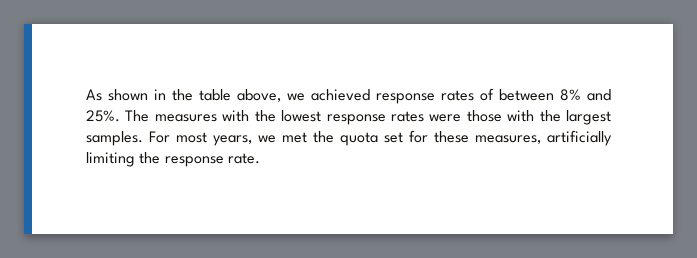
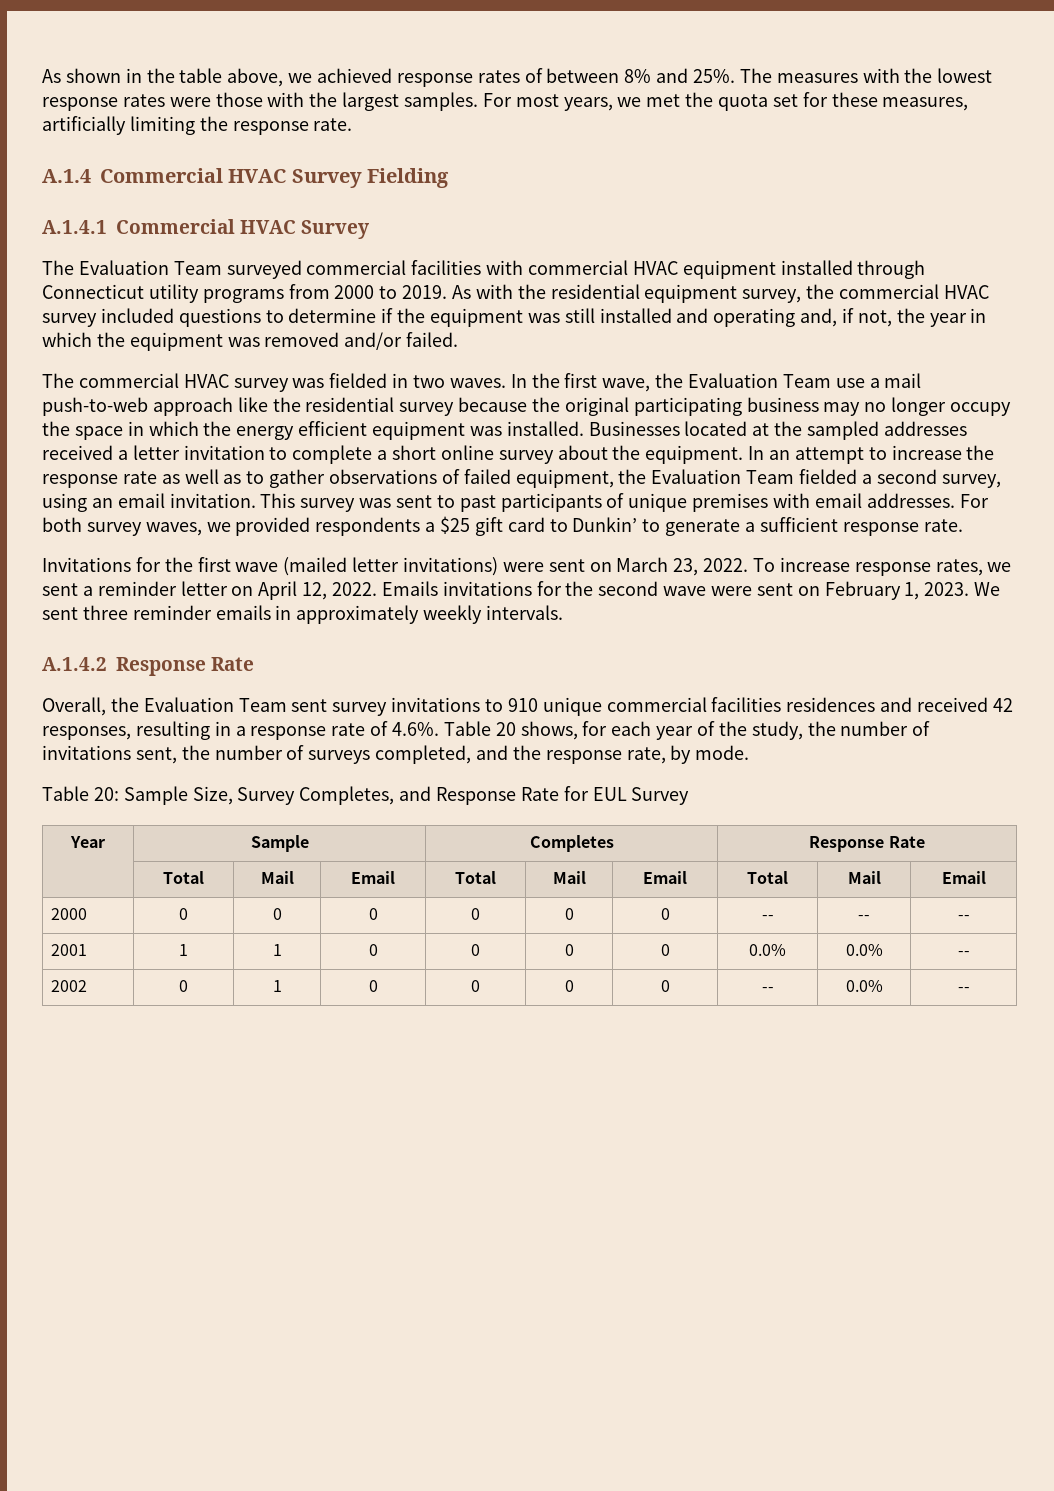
+ A.1.4 Commercial HVAC Survey Fielding
+ A.1.4.1 Commercial HVAC Survey
+ The Evaluation Team surveyed commercial facilities with commercial HVAC equipment installed through Connecticut utility programs from 2000 to 2019. As with the residential equipment survey, the commercial HVAC survey included questions to determine if the equipment was still installed and operating and, if not, the year in which the equipment was removed and/or failed.
+ The commercial HVAC survey was fielded in two waves. In the first wave, the Evaluation Team use a mail push-to-web approach like the residential survey because the original participating business may no longer occupy the space in which the energy efficient equipment was installed. Businesses located at the sampled addresses received a letter invitation to complete a short online survey about the equipment. In an attempt to increase the response rate as well as to gather observations of failed equipment, the Evaluation Team fielded a second survey, using an email invitation. This survey was sent to past participants of unique premises with email addresses. For both survey waves, we provided respondents a $25 gift card to Dunkin’ to generate a sufficient response rate.
+ Invitations for the first wave (mailed letter invitations) were sent on March 23, 2022. To increase response rates, we sent a reminder letter on April 12, 2022. Emails invitations for the second wave were sent on February 1, 2023. We sent three reminder emails in approximately weekly intervals.
+ A.1.4.2 Response Rate
+ Overall, the Evaluation Team sent survey invitations to 910 unique commercial facilities residences and received 42 responses, resulting in a response rate of 4.6%. Table 20 shows, for each year of the study, the number of invitations sent, the number of surveys completed, and the response rate, by mode.
+ Table 20: Sample Size, Survey Completes, and Response Rate for EUL Survey
+ Year | Sample | Completes | Response Rate
+ | Total | Mail | Email | Total | Mail | Email | Total | Mail | Email
+ 2000 | 0 | 0 | 0 | 0 | 0 | 0 | -- | -- | --
+ 2001 | 1 | 1 | 0 | 0 | 0 | 0 | 0.0% | 0.0% | --
+ 2002 | 0 | 1 | 0 | 0 | 0 | 0 | -- | 0.0% | --

